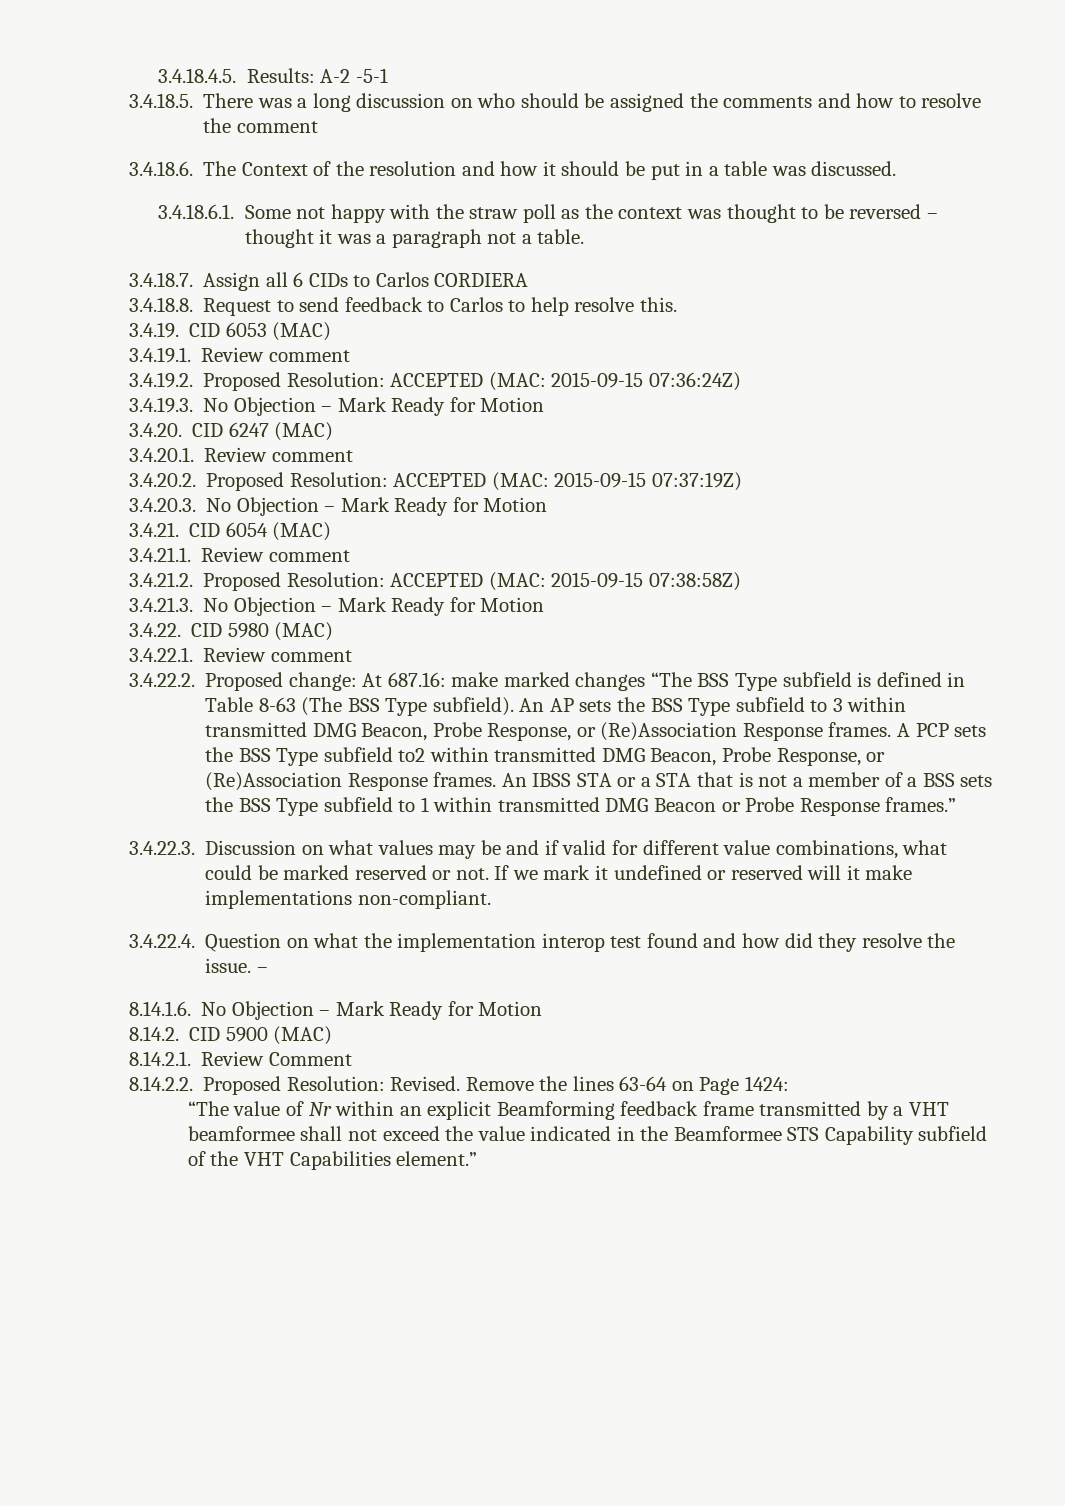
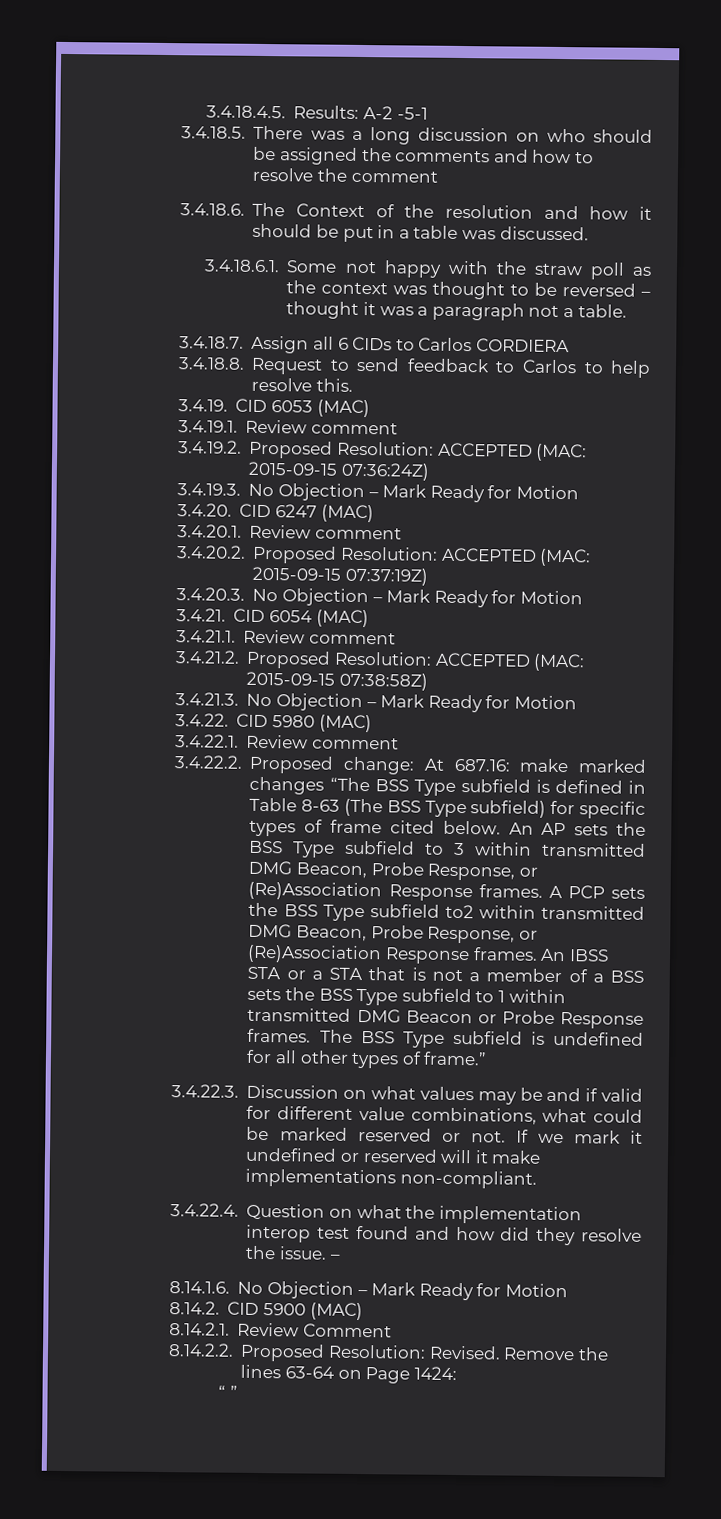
- 3.4.22.2. Proposed change: At 687.16: make marked changes “The BSS Type subfield is defined in Table 8-63 (The BSS Type subfield).
+ 3.4.22.2. Proposed change: At 687.16: make marked changes “The BSS Type subfield is defined in Table 8-63 (The BSS Type subfield) for specific types of frame cited below.
- An IBSS STA or a STA that is not a member of a BSS sets the BSS Type subfield to 1 within transmitted DMG Beacon or Probe Response frames.”
+ An IBSS STA or a STA that is not a member of a BSS sets the BSS Type subfield to 1 within transmitted DMG Beacon or Probe Response frames. The BSS Type subfield is undefined for all other types of frame.”
- “The value of Nr within an explicit Beamforming feedback frame transmitted by a VHT beamformee shall not exceed the value indicated in the Beamformee STS Capability subfield of the VHT Capabilities element.”
+ “ ”

